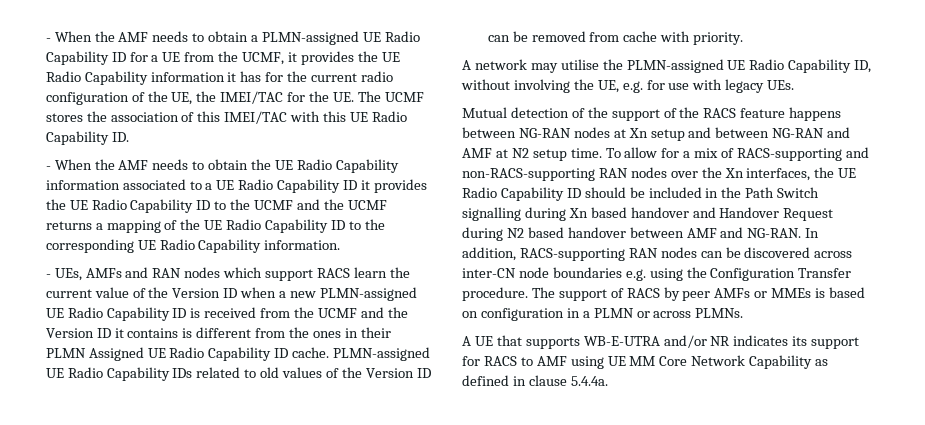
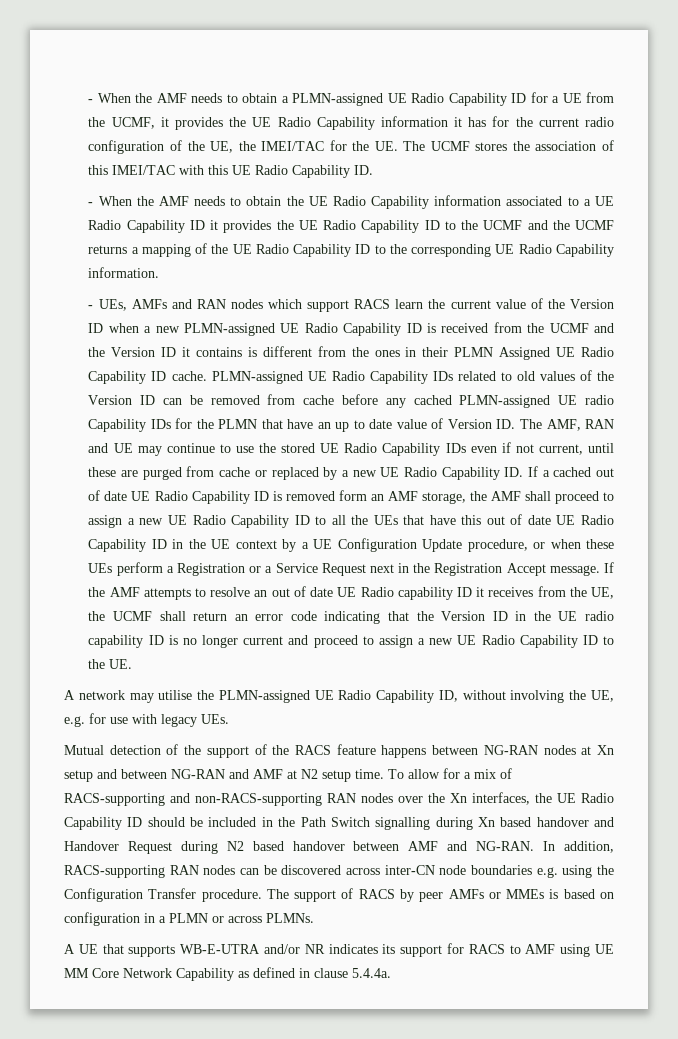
- PLMN-assigned UE Radio Capability IDs related to old values of the Version ID can be removed from cache with priority.
+ PLMN-assigned UE Radio Capability IDs related to old values of the Version ID can be removed from cache before any cached PLMN-assigned UE radio Capability IDs for the PLMN that have an up to date value of Version ID. The AMF, RAN and UE may continue to use the stored UE Radio Capability IDs even if not current, until these are purged from cache or replaced by a new UE Radio Capability ID. If a cached out of date UE Radio Capability ID is removed form an AMF storage, the AMF shall proceed to assign a new UE Radio Capability ID to all the UEs that have this out of date UE Radio Capability ID in the UE context by a UE Configuration Update procedure, or when these UEs perform a Registration or a Service Request next in the Registration Accept message. If the AMF attempts to resolve an out of date UE Radio capability ID it receives from the UE, the UCMF shall return an error code indicating that the Version ID in the UE radio capability ID is no longer current and proceed to assign a new UE Radio Capability ID to the UE.

